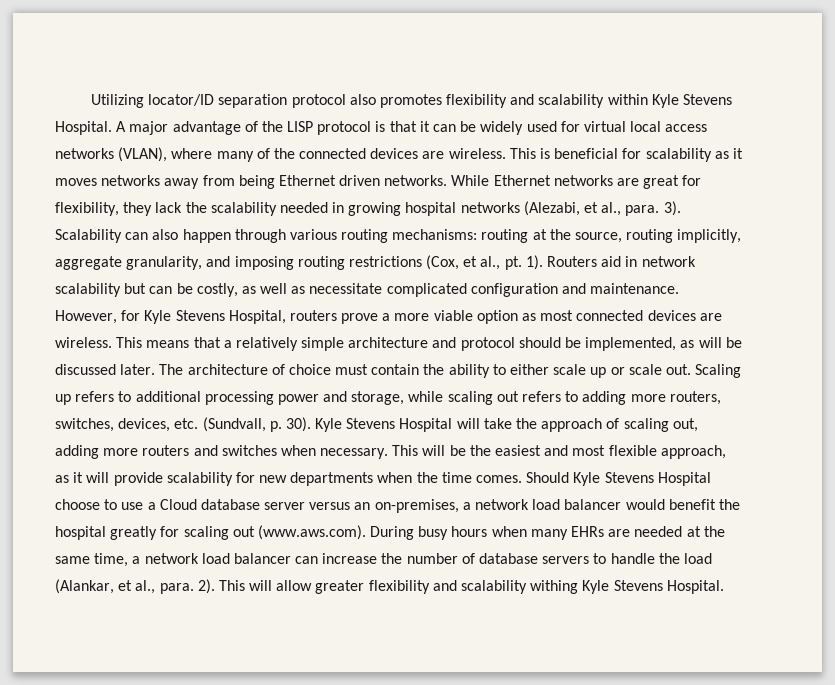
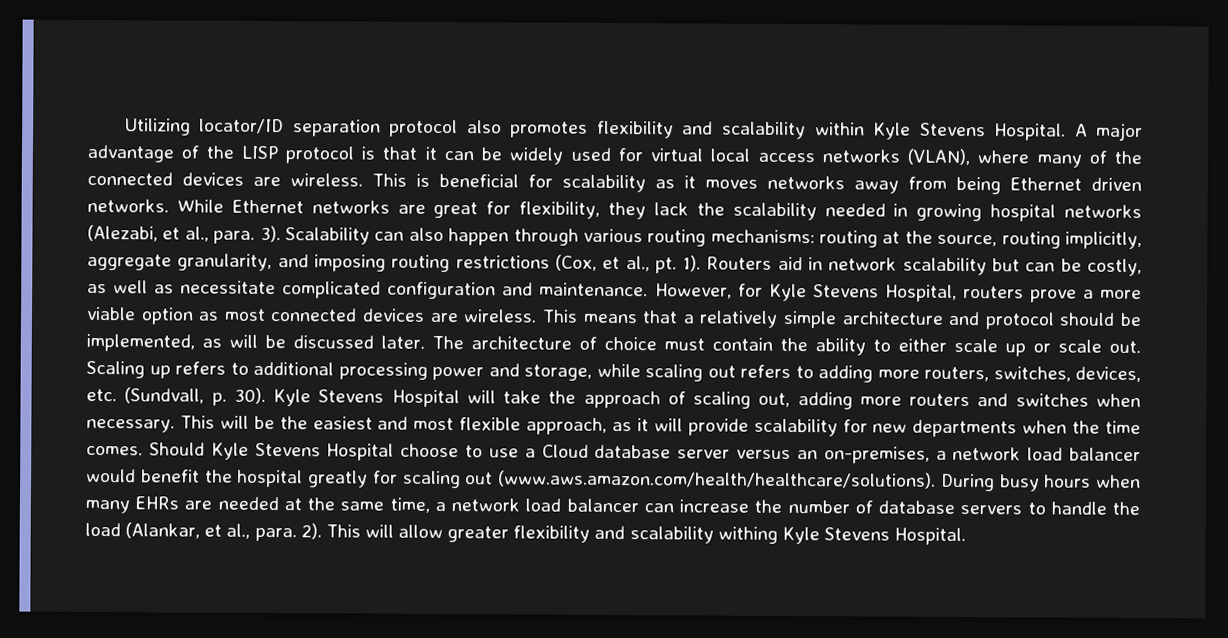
- Should Kyle Stevens Hospital choose to use a Cloud database server versus an on-premises, a network load balancer would benefit the hospital greatly for scaling out (www.aws.com). During busy hours when many EHRs are needed at the same time, a network load balancer can increase the number of database servers to handle the load (Alankar, et al., para. 2).
+ Should Kyle Stevens Hospital choose to use a Cloud database server versus an on-premises, a network load balancer would benefit the hospital greatly for scaling out (www.aws.amazon.com/health/healthcare/solutions). During busy hours when many EHRs are needed at the same time, a network load balancer can increase the number of database servers to handle the load (Alankar, et al., para. 2).

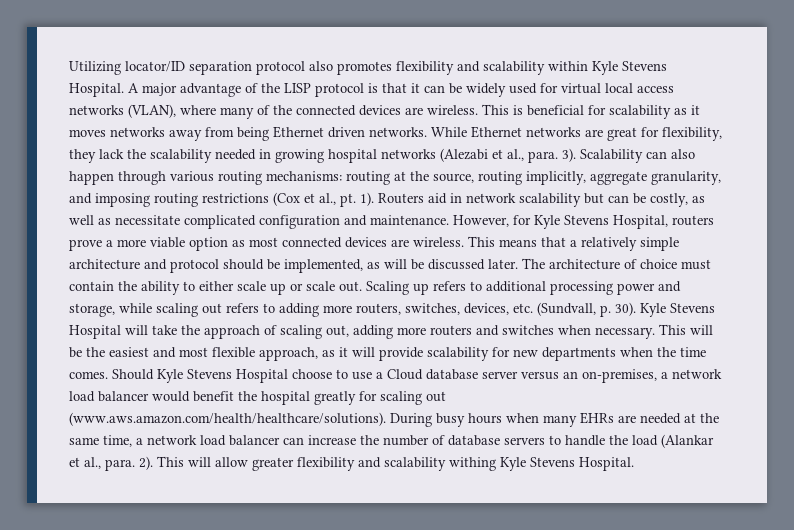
- While Ethernet networks are great for flexibility, they lack the scalability needed in growing hospital networks (Alezabi, et al., para. 3).
+ While Ethernet networks are great for flexibility, they lack the scalability needed in growing hospital networks (Alezabi et al., para. 3).
- Scalability can also happen through various routing mechanisms: routing at the source, routing implicitly, aggregate granularity, and imposing routing restrictions (Cox, et al., pt.
+ Scalability can also happen through various routing mechanisms: routing at the source, routing implicitly, aggregate granularity, and imposing routing restrictions (Cox et al., pt.
- Should Kyle Stevens Hospital choose to use a Cloud database server versus an on-premises, a network load balancer would benefit the hospital greatly for scaling out (www.aws.amazon.com/health/healthcare/solutions). During busy hours when many EHRs are needed at the same time, a network load balancer can increase the number of database servers to handle the load (Alankar, et al., para. 2).
+ Should Kyle Stevens Hospital choose to use a Cloud database server versus an on-premises, a network load balancer would benefit the hospital greatly for scaling out (www.aws.amazon.com/health/healthcare/solutions). During busy hours when many EHRs are needed at the same time, a network load balancer can increase the number of database servers to handle the load (Alankar et al., para. 2).

